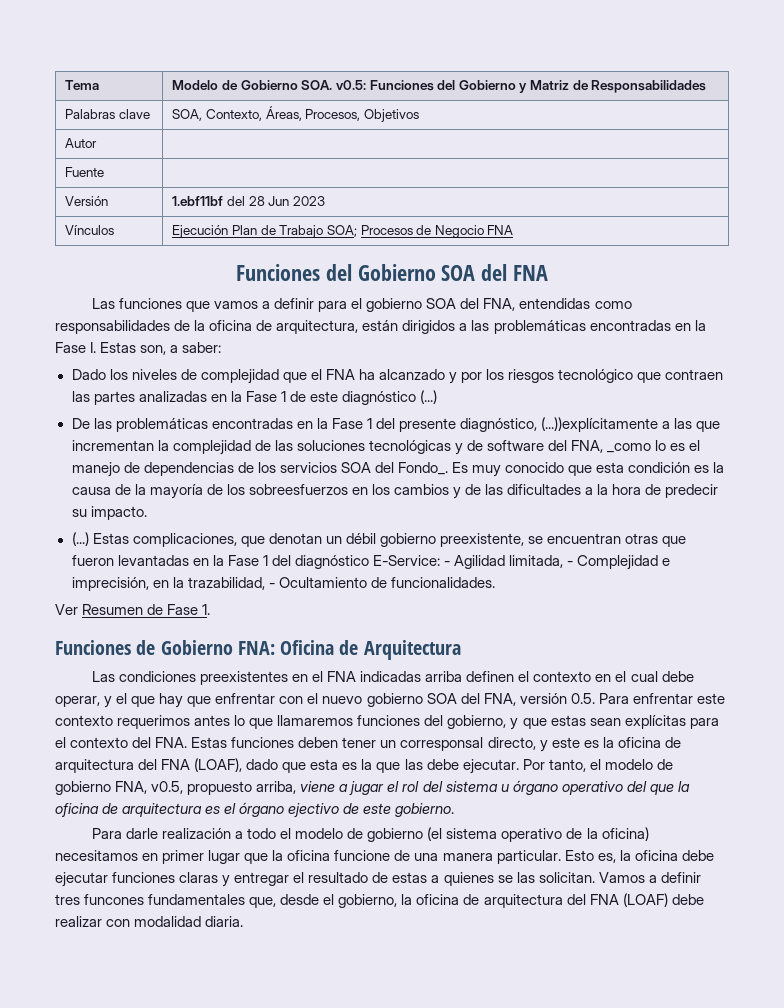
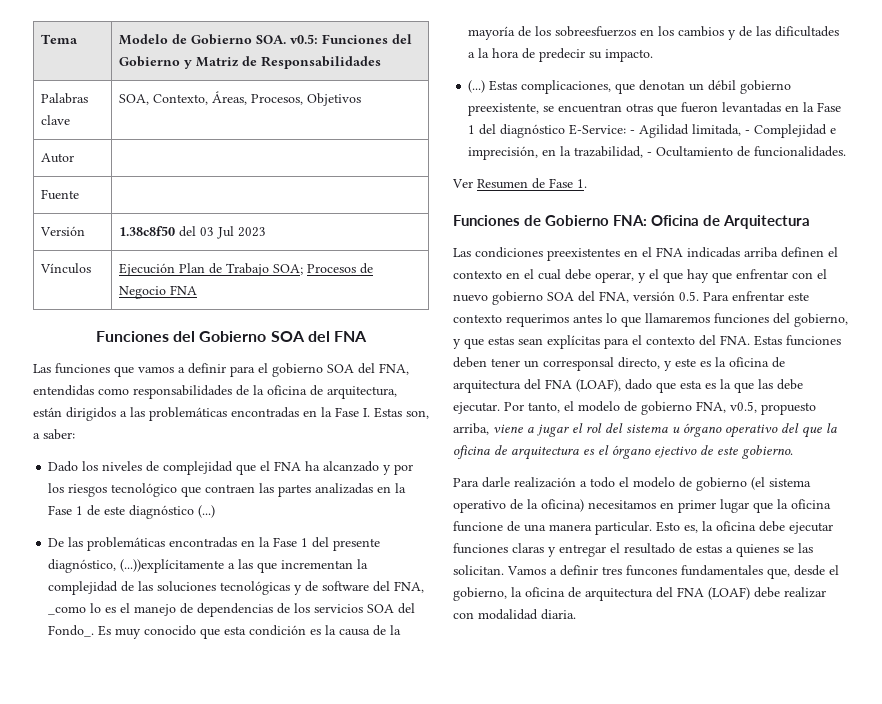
- Versión | 1.ebf11bf del 28 Jun 2023
+ Versión | 1.38c8f50 del 03 Jul 2023

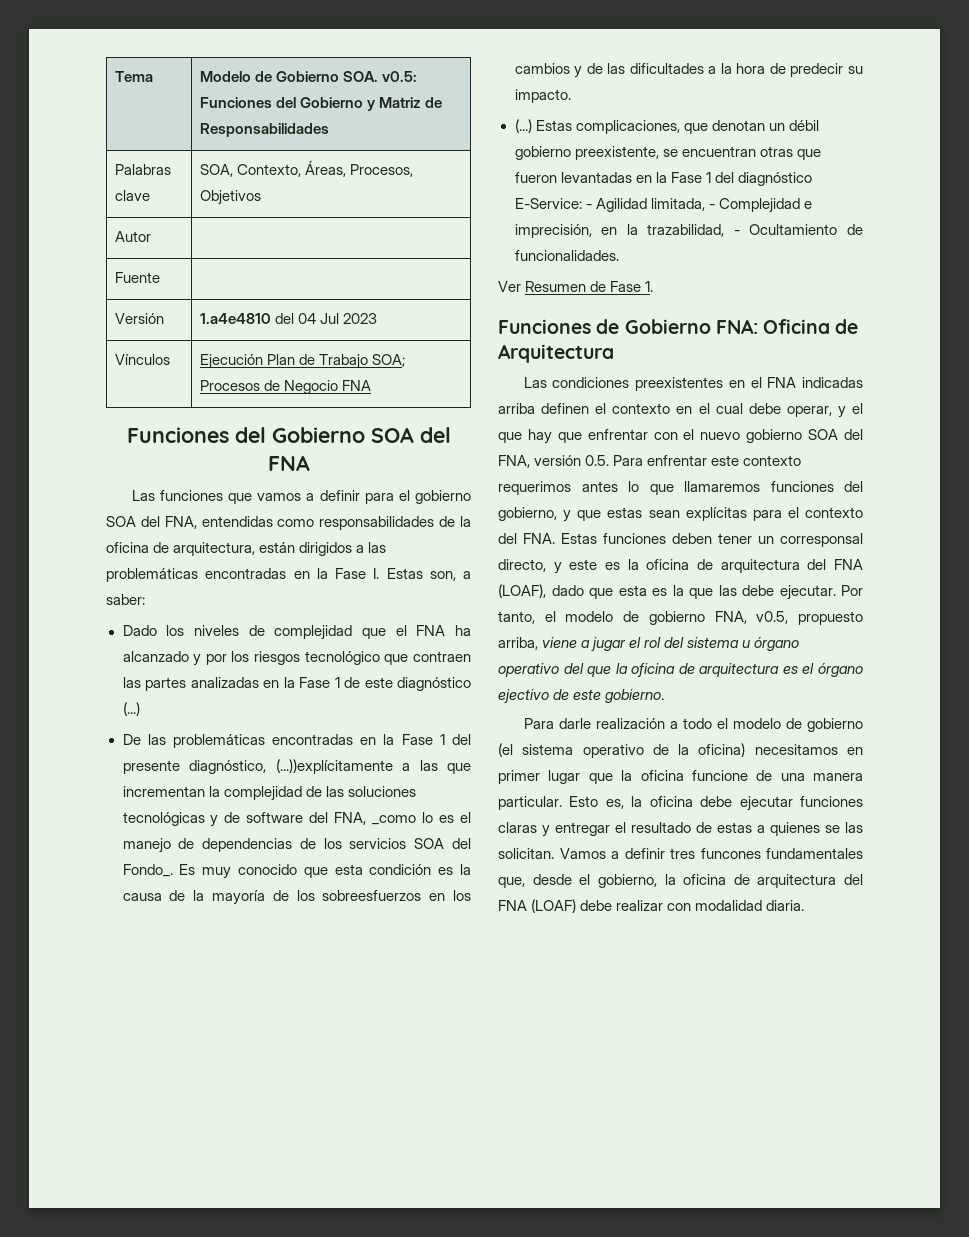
- Versión | 1.38c8f50 del 03 Jul 2023
+ Versión | 1.a4e4810 del 04 Jul 2023

